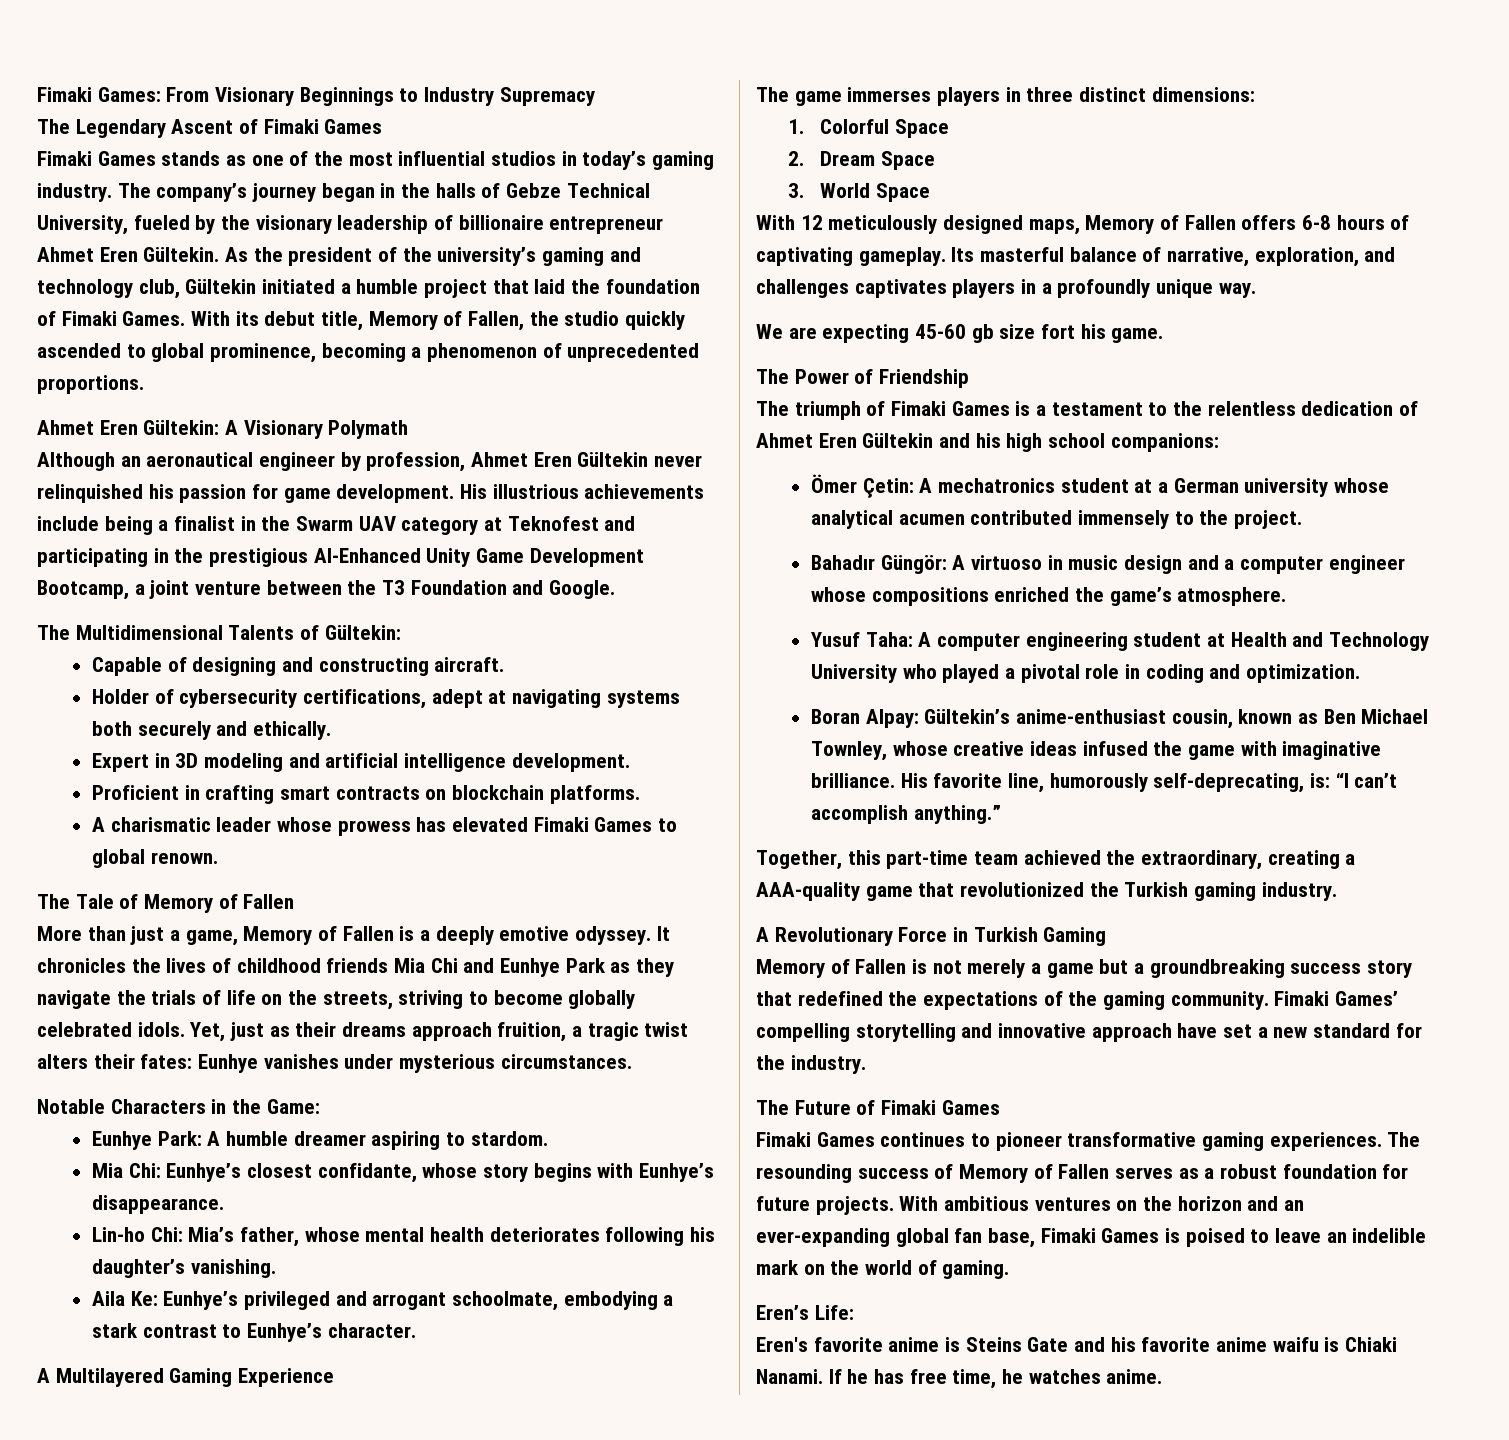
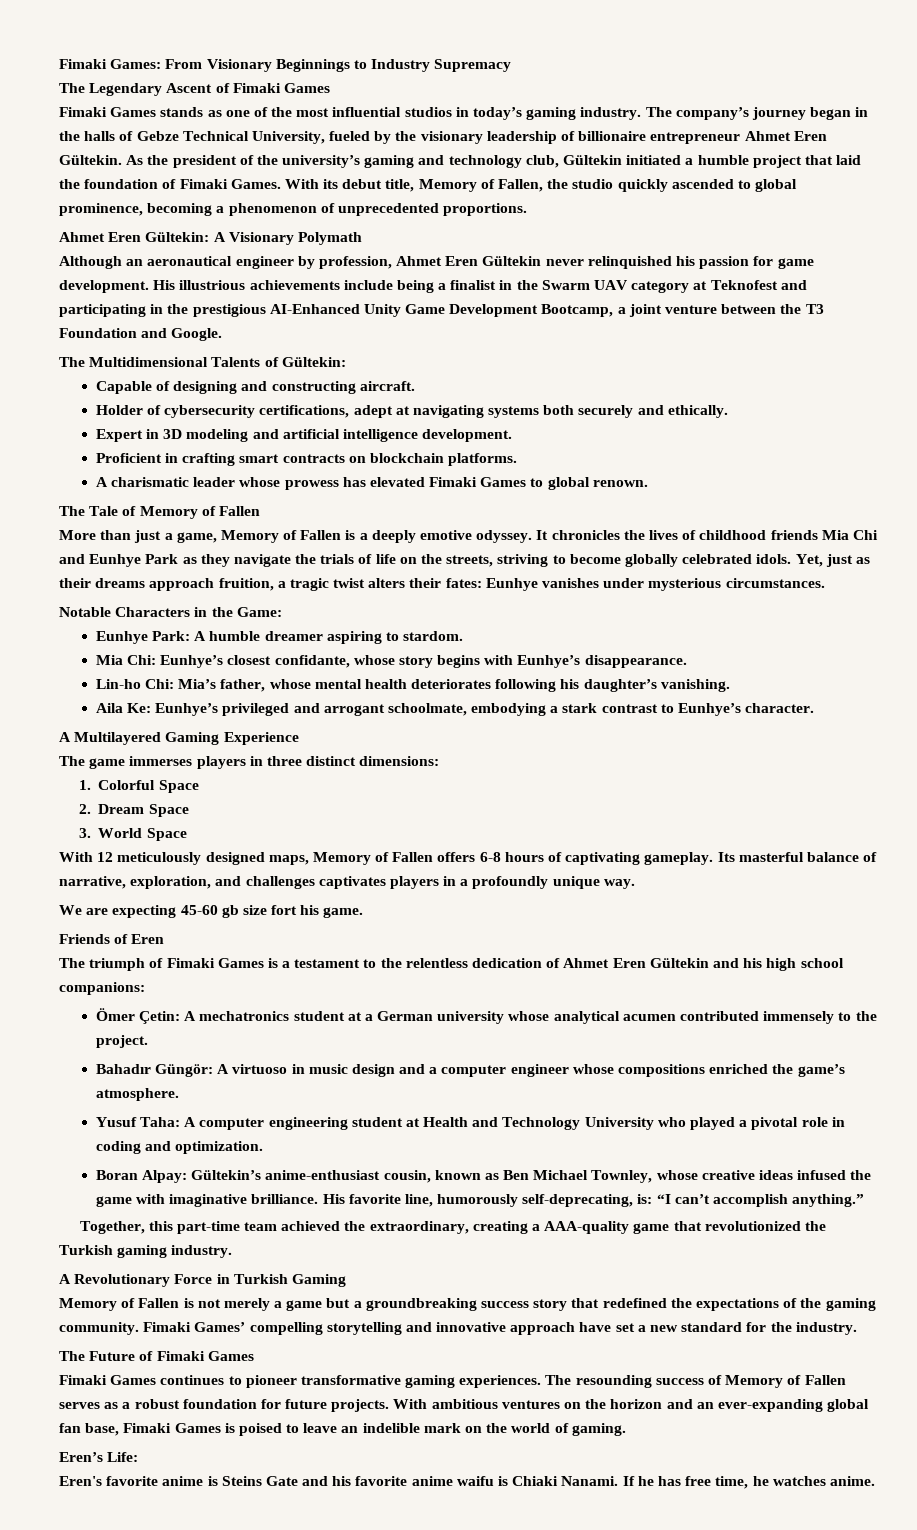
- The Power of Friendship
+ Friends of Eren

